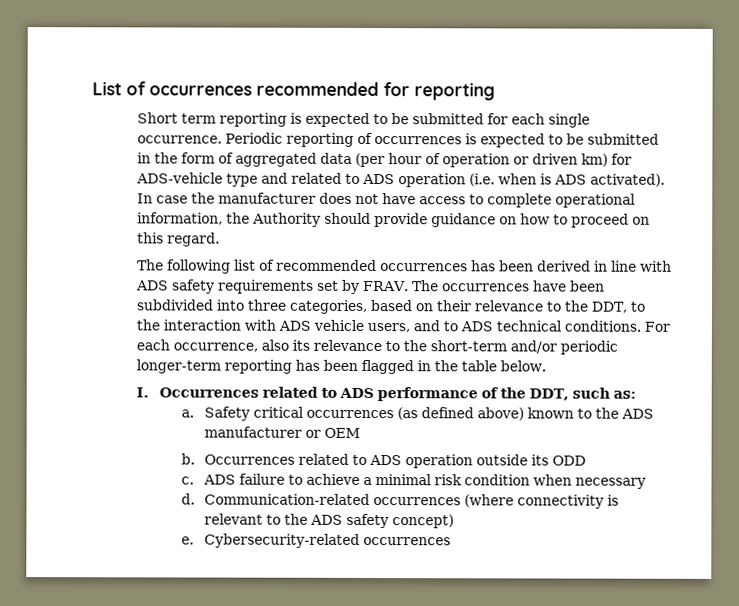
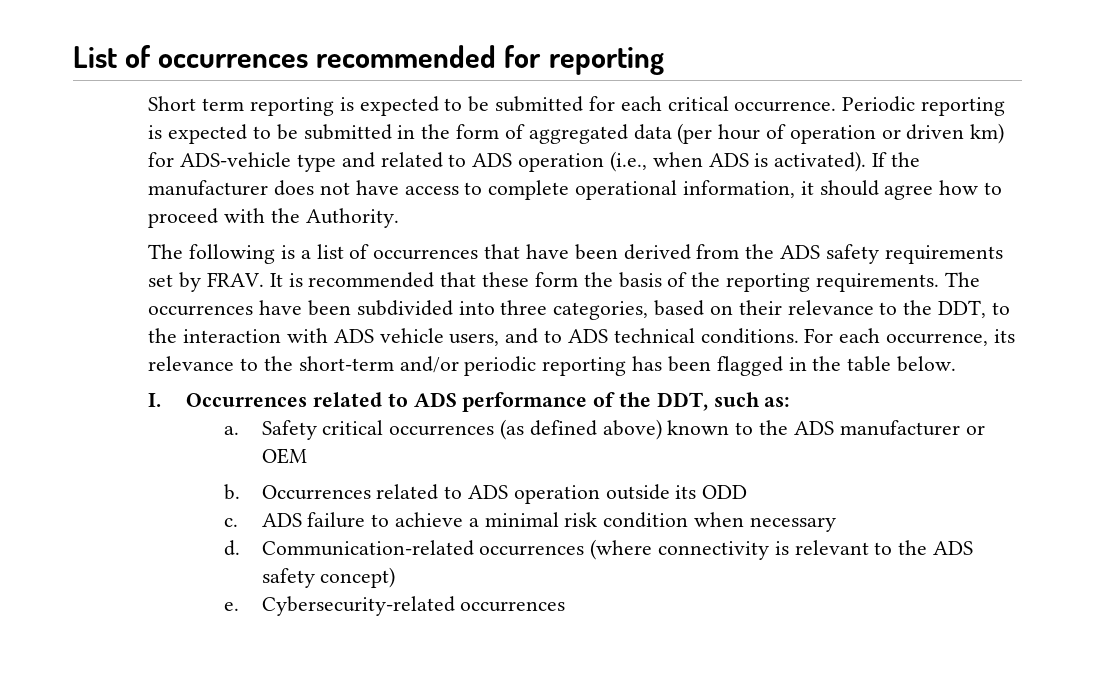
- Short term reporting is expected to be submitted for each single occurrence.
+ Short term reporting is expected to be submitted for each critical occurrence.
- Periodic reporting of occurrences is expected to be submitted in the form of aggregated data (per hour of operation or driven km) for ADS-vehicle type and related to ADS operation (i.e. when is ADS activated). In case the manufacturer does not have access to complete operational information, the Authority should provide guidance on how to proceed on this regard.
- The following list of recommended occurrences has been derived in line with ADS safety requirements set by FRAV.
+ Periodic reporting is expected to be submitted in the form of aggregated data (per hour of operation or driven km) for ADS-vehicle type and related to ADS operation (i.e., when ADS is activated). If the manufacturer does not have access to complete operational information, it should agree how to proceed with the Authority.
+ The following is a list of occurrences that have been derived from the ADS safety requirements set by FRAV.
+ It is recommended that these form the basis of the reporting requirements.
- For each occurrence, also its relevance to the short-term and/or periodic longer-term reporting has been flagged in the table below.
+ For each occurrence, its relevance to the short-term and/or periodic reporting has been flagged in the table below.

